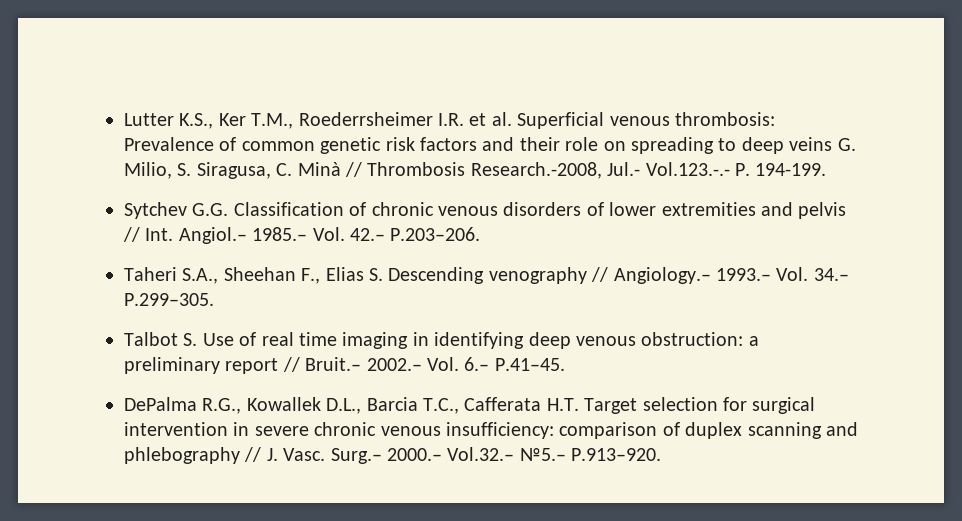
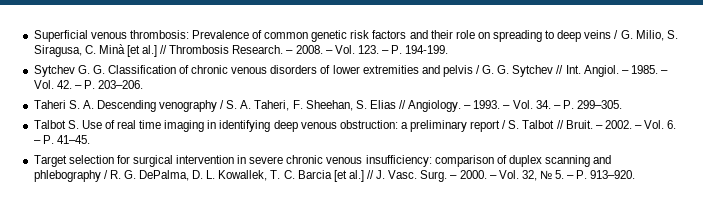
- Lutter K.S., Ker T.M., Roederrsheimer I.R. et al. Superficial venous thrombosis: Prevalence of common genetic risk factors and their role on spreading to deep veins G. Milio, S. Siragusa, C. Minà // Thrombosis Research.-2008, Jul.- Vol.123.-.- P. 194-199.
+ Superficial venous thrombosis: Prevalence of common genetic risk factors and their role on spreading to deep veins / G. Milio, S. Siragusa, C. Minà [et al.] // Thrombosis Research. – 2008. – Vol. 123. – P. 194-199.
- Sytchev G.G. Classification of chronic venous disorders of lower extremities and pelvis // Int. Angiol.– 1985.– Vol. 42.– P.203–206.
- Taheri S.A., Sheehan F., Elias S. Descending venography // Angiology.– 1993.– Vol. 34.– P.299–305.
+ Sytchev G. G. Classification of chronic venous disorders of lower extremities and pelvis / G. G. Sytchev // Int. Angiol. – 1985. – Vol. 42. – P. 203–206.
+ Taheri S. A. Descending venography / S. A. Taheri, F. Sheehan, S. Elias // Angiology. – 1993. – Vol. 34. – P. 299–305.
- Talbot S. Use of real time imaging in identifying deep venous obstruction: a preliminary report // Bruit.– 2002.– Vol. 6.– P.41–45.
- DePalma R.G., Kowallek D.L., Barcia T.C., Cafferata H.T. Target selection for surgical intervention in severe chronic venous insufficiency: comparison of duplex scanning and phlebography // J. Vasc. Surg.– 2000.– Vol.32.– №5.– P.913–920.
+ Talbot S. Use of real time imaging in identifying deep venous obstruction: a preliminary report / S. Talbot // Bruit. – 2002. – Vol. 6. – P. 41–45.
+ Target selection for surgical intervention in severe chronic venous insufficiency: comparison of duplex scanning and phlebography / R. G. DePalma, D. L. Kowallek, T. C. Barcia [et al.] // J. Vasc. Surg. – 2000. – Vol. 32, № 5. – P. 913–920.

